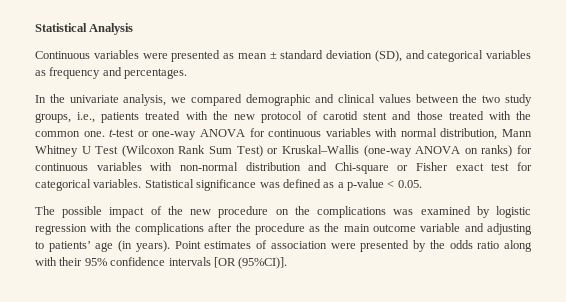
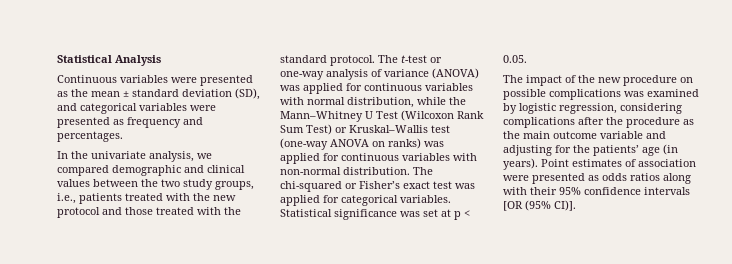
- Continuous variables were presented as mean ± standard deviation (SD), and categorical variables as frequency and percentages.
+ Continuous variables were presented as the mean ± standard deviation (SD), and categorical variables were presented as frequency and percentages.
- In the univariate analysis, we compared demographic and clinical values between the two study groups, i.e., patients treated with the new protocol of carotid stent and those treated with the common one. t-test or one-way ANOVA for continuous variables with normal distribution, Mann Whitney U Test (Wilcoxon Rank Sum Test) or Kruskal–Wallis (one-way ANOVA on ranks) for continuous variables with non-normal distribution and Chi-square or Fisher exact test for categorical variables.
+ In the univariate analysis, we compared demographic and clinical values between the two study groups, i.e., patients treated with the new protocol and those treated with the standard protocol. The t-test or one-way analysis of variance (ANOVA) was applied for continuous variables with normal distribution, while the Mann–Whitney U Test (Wilcoxon Rank Sum Test) or Kruskal–Wallis test (one-way ANOVA on ranks) was applied for continuous variables with non-normal distribution. The chi-squared or Fisher’s exact test was applied for categorical variables.
- Statistical significance was defined as a p-value < 0.05.
+ Statistical significance was set at p < 0.05.
- The possible impact of the new procedure on the complications was examined by logistic regression with the complications after the procedure as the main outcome variable and adjusting to patients’ age (in years).
+ The impact of the new procedure on possible complications was examined by logistic regression, considering complications after the procedure as the main outcome variable and adjusting for the patients’ age (in years).
- Point estimates of association were presented by the odds ratio along with their 95% confidence intervals [OR (95%CI)].
+ Point estimates of association were presented as odds ratios along with their 95% confidence intervals [OR (95% CI)].

